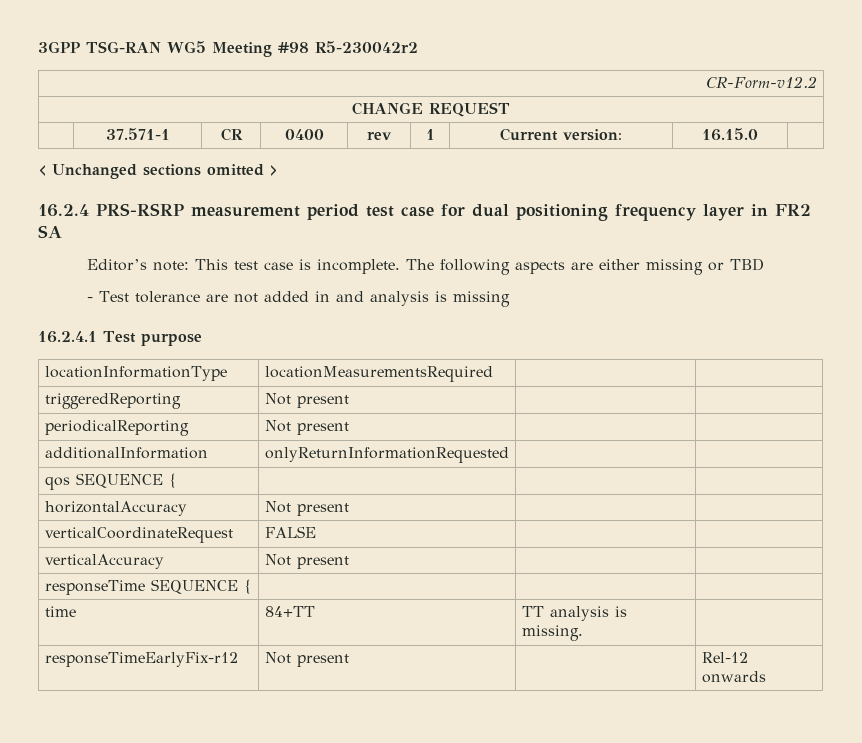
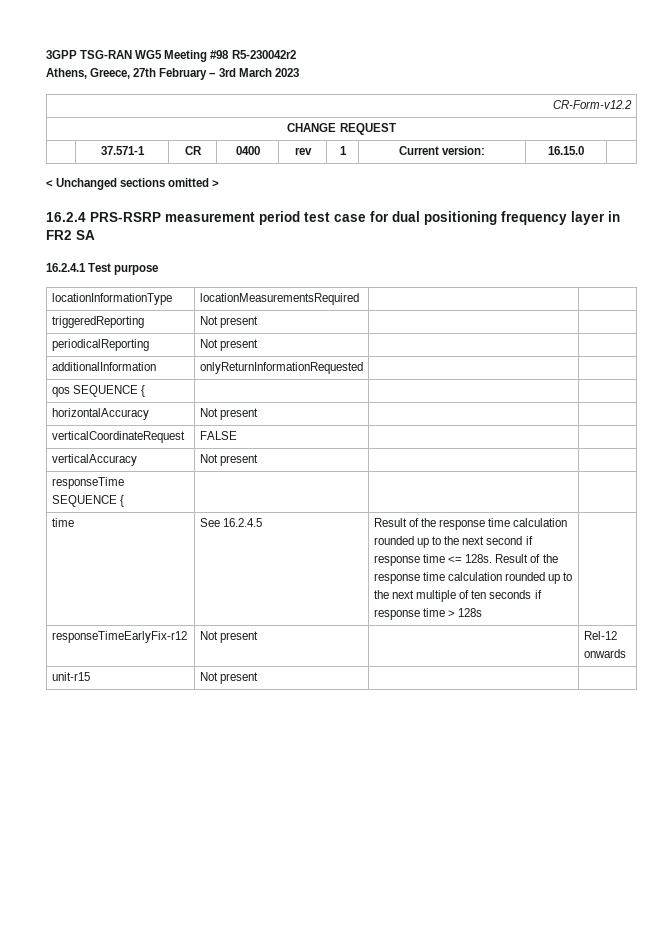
+ Athens, Greece, 27th February – 3rd March 2023
- Editor’s note: This test case is incomplete. The following aspects are either missing or TBD
- - Test tolerance are not added in and analysis is missing
- time | 84+TT | TT analysis is missing. |
+ time | See 16.2.4.5 | Result of the response time calculation rounded up to the next second if response time <= 128s. Result of the response time calculation rounded up to the next multiple of ten seconds if response time > 128s |
+ unit-r15 | Not present | |

